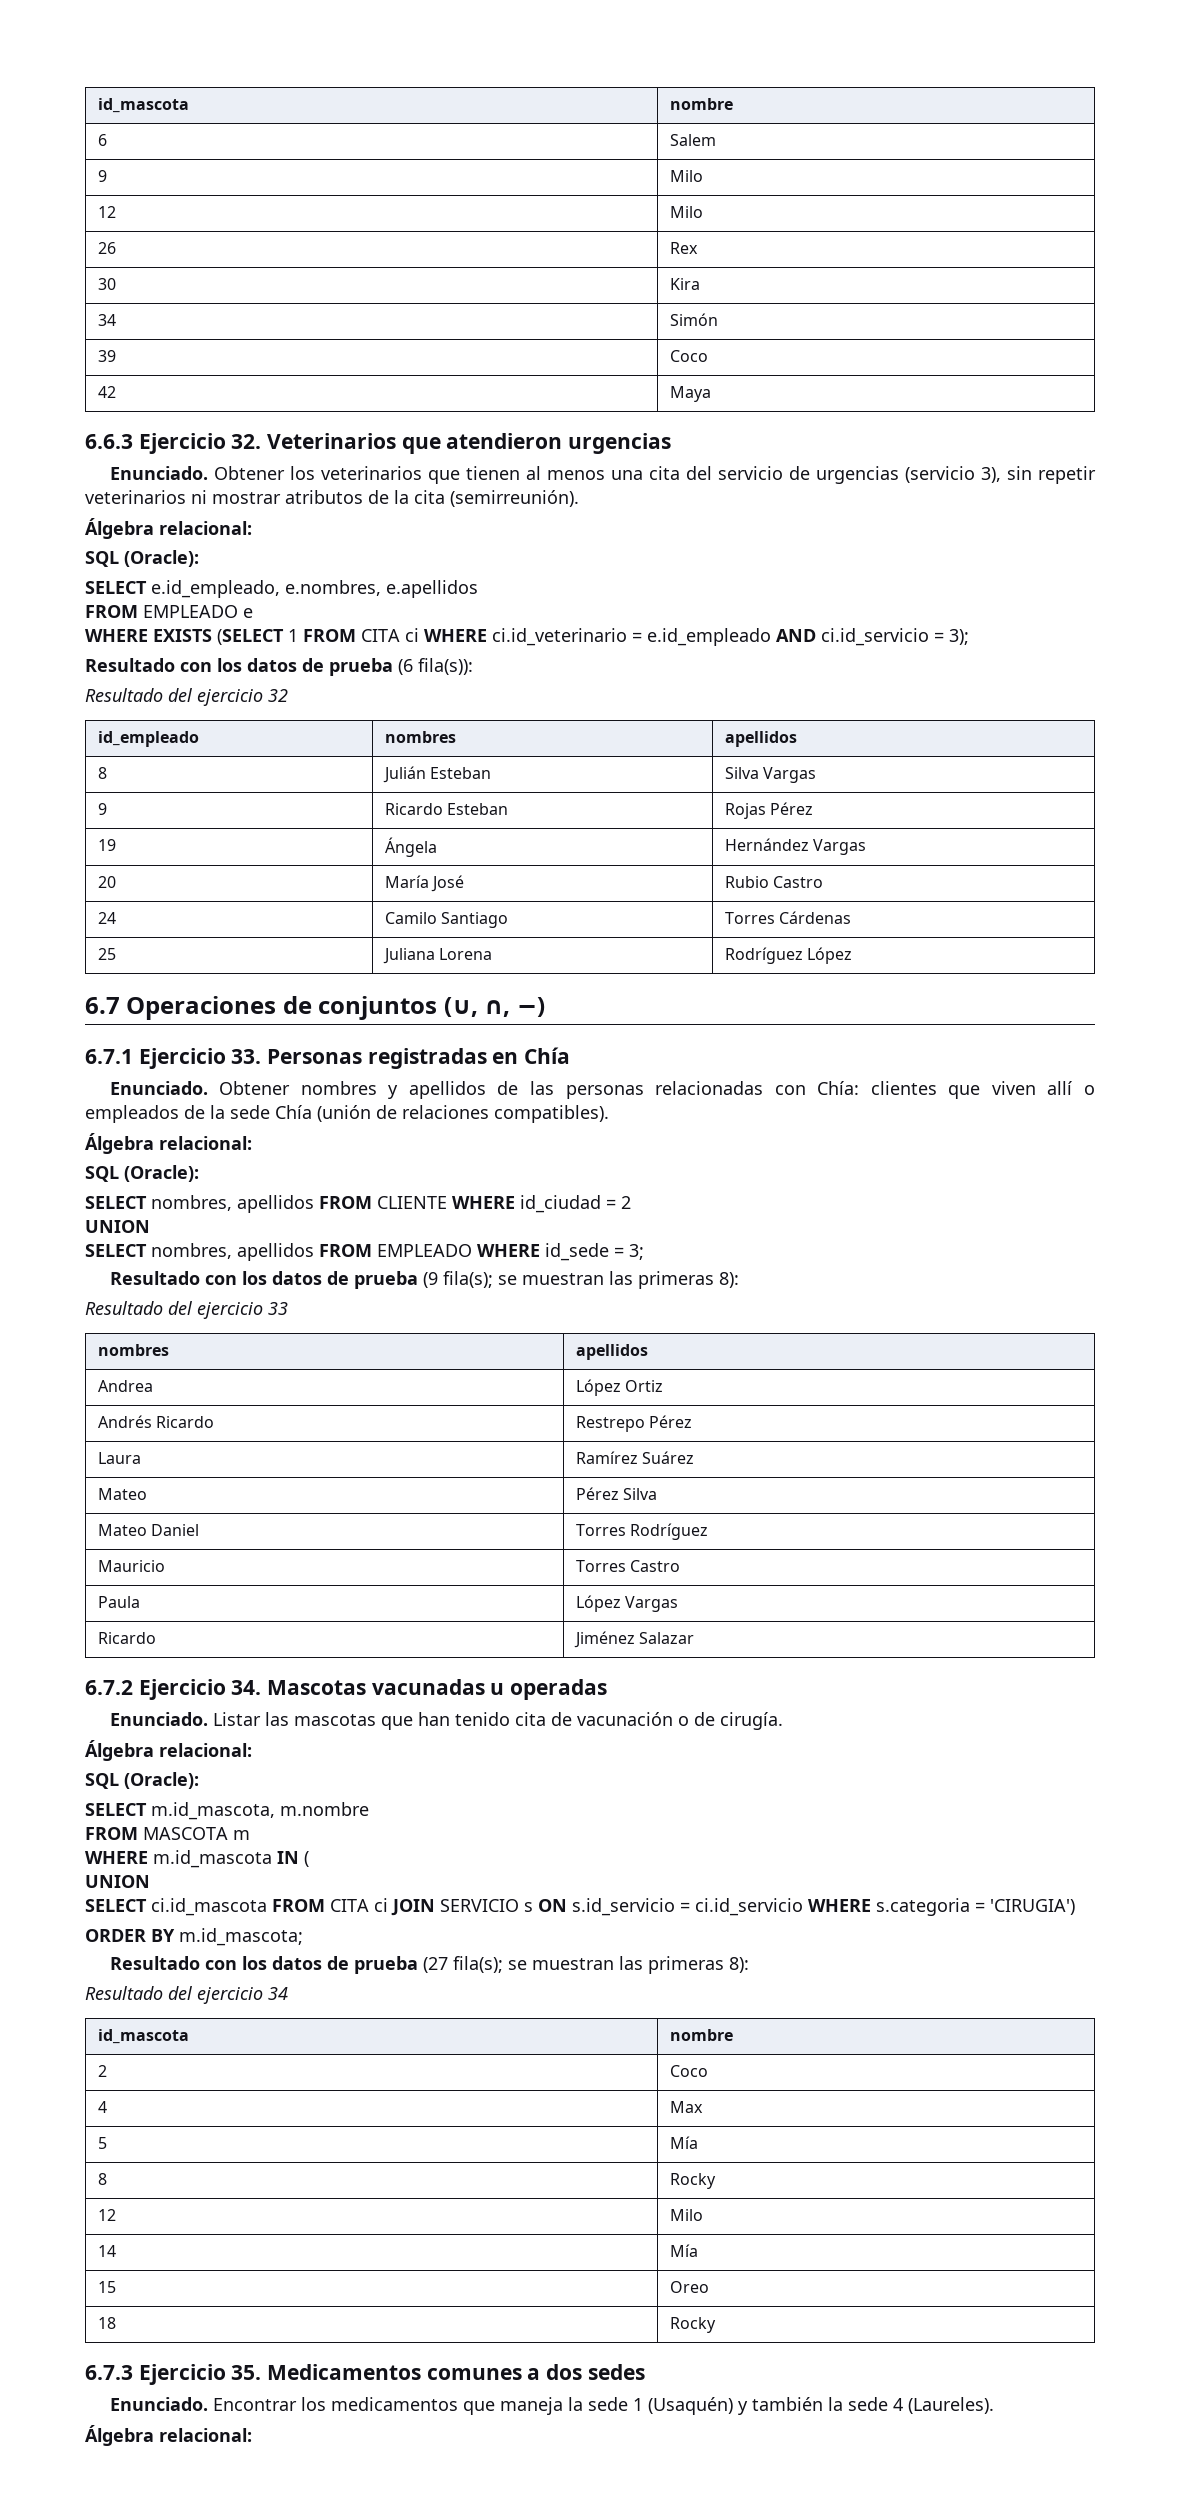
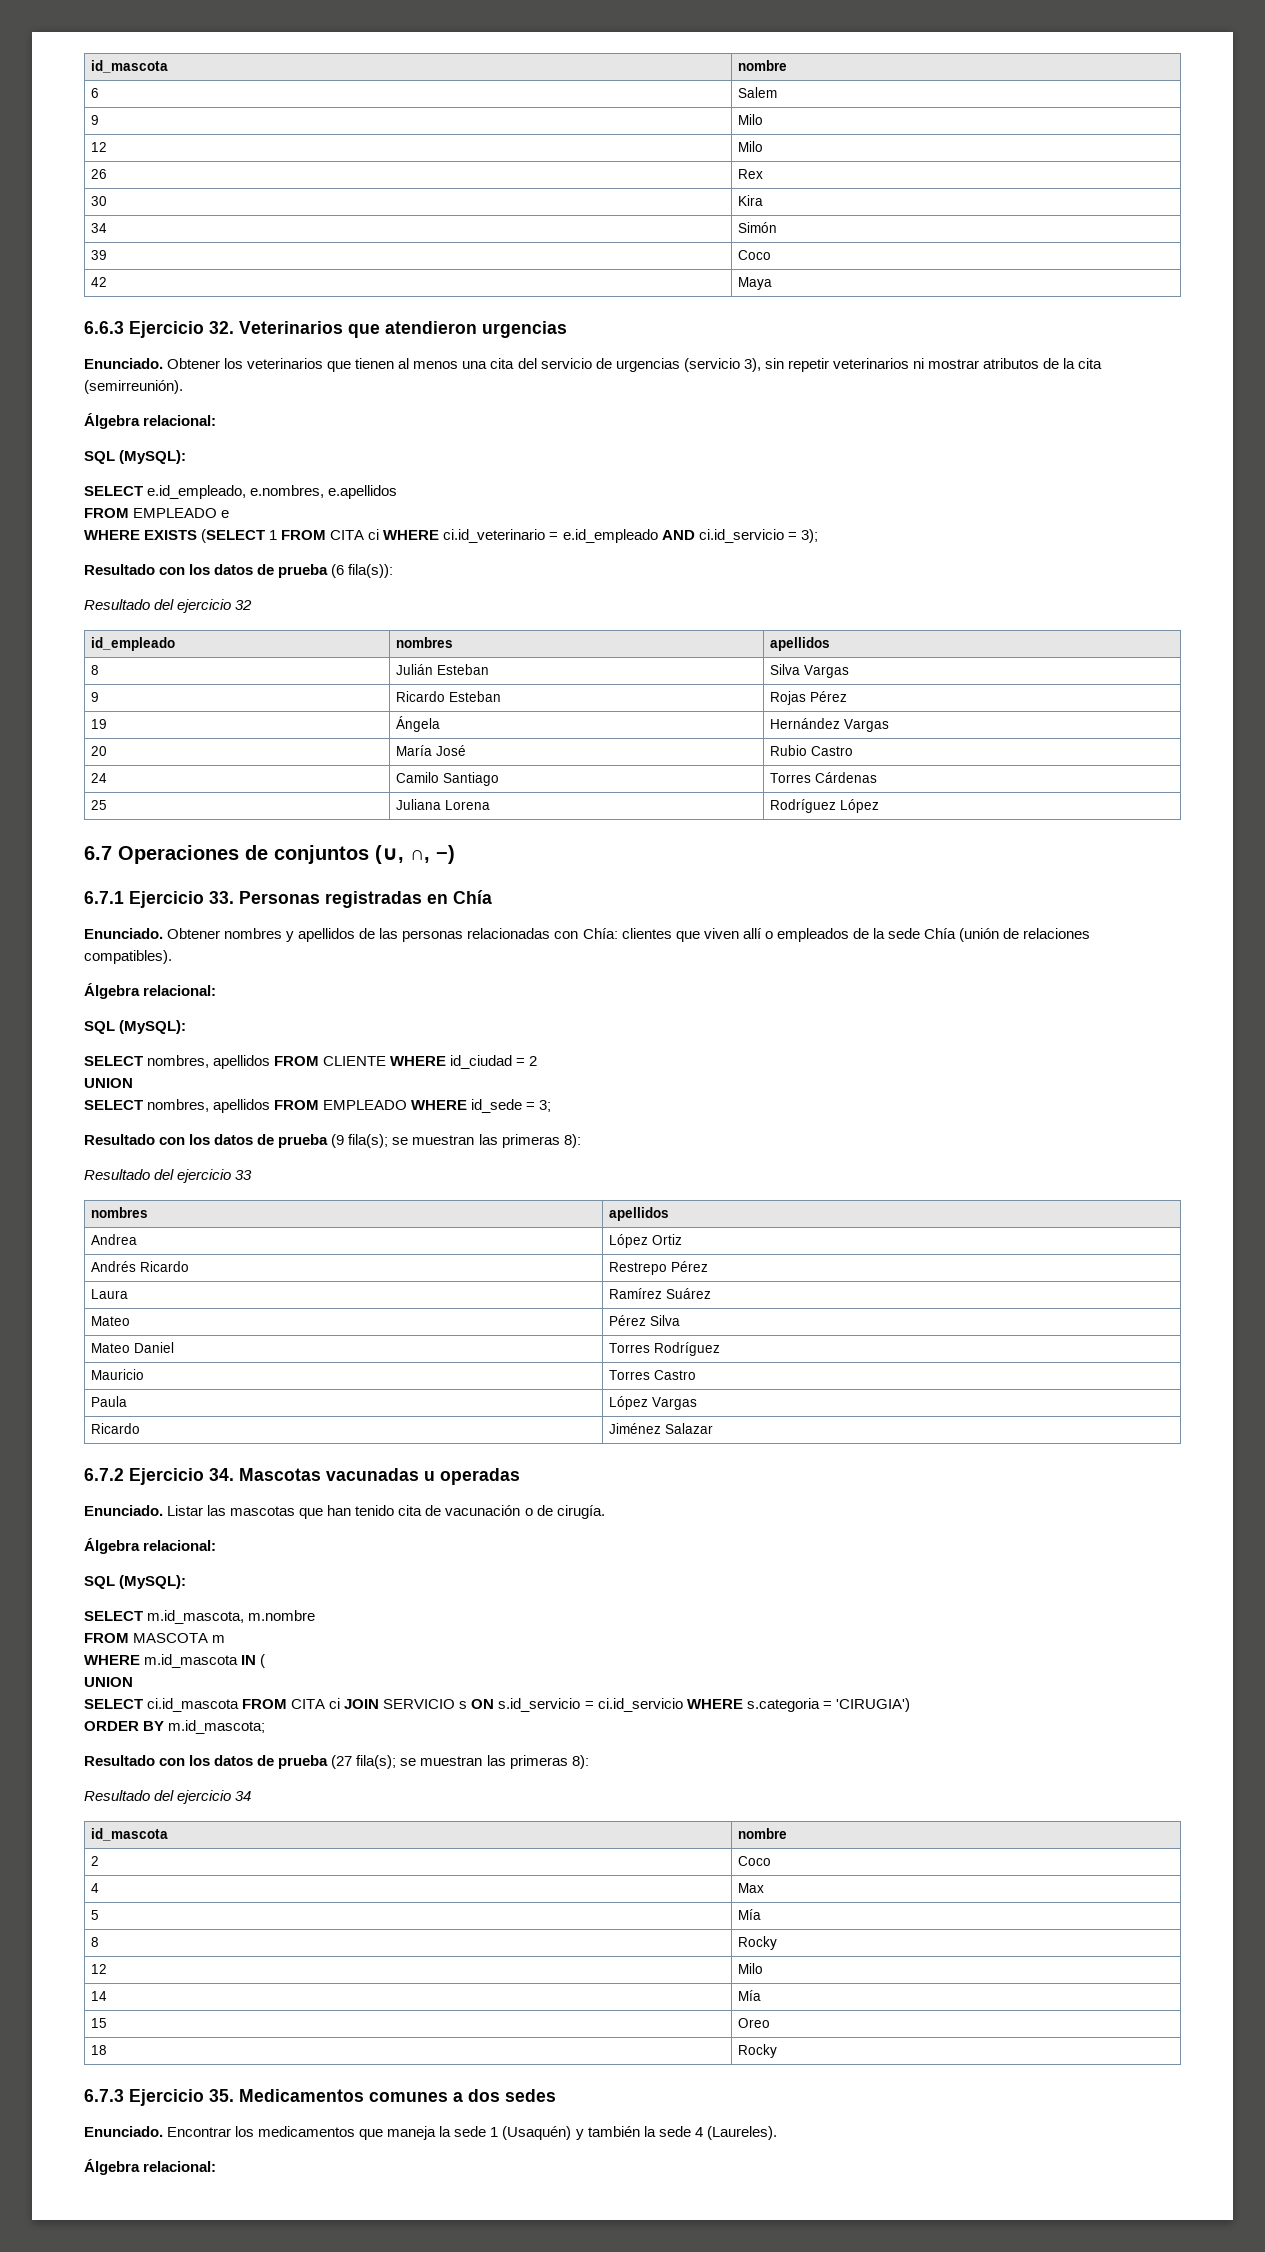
  Obtener los veterinarios que tienen al menos una cita del servicio de urgencias (servicio 3), sin repetir veterinarios ni mostrar atributos de la cita (semirreunión).
  Álgebra relacional:
- SQL (Oracle):
+ SQL (MySQL):
  Obtener nombres y apellidos de las personas relacionadas con Chía: clientes que viven allí o empleados de la sede Chía (unión de relaciones compatibles).
  Álgebra relacional:
- SQL (Oracle):
+ SQL (MySQL):
  Listar las mascotas que han tenido cita de vacunación o de cirugía.
  Álgebra relacional:
- SQL (Oracle):
+ SQL (MySQL):

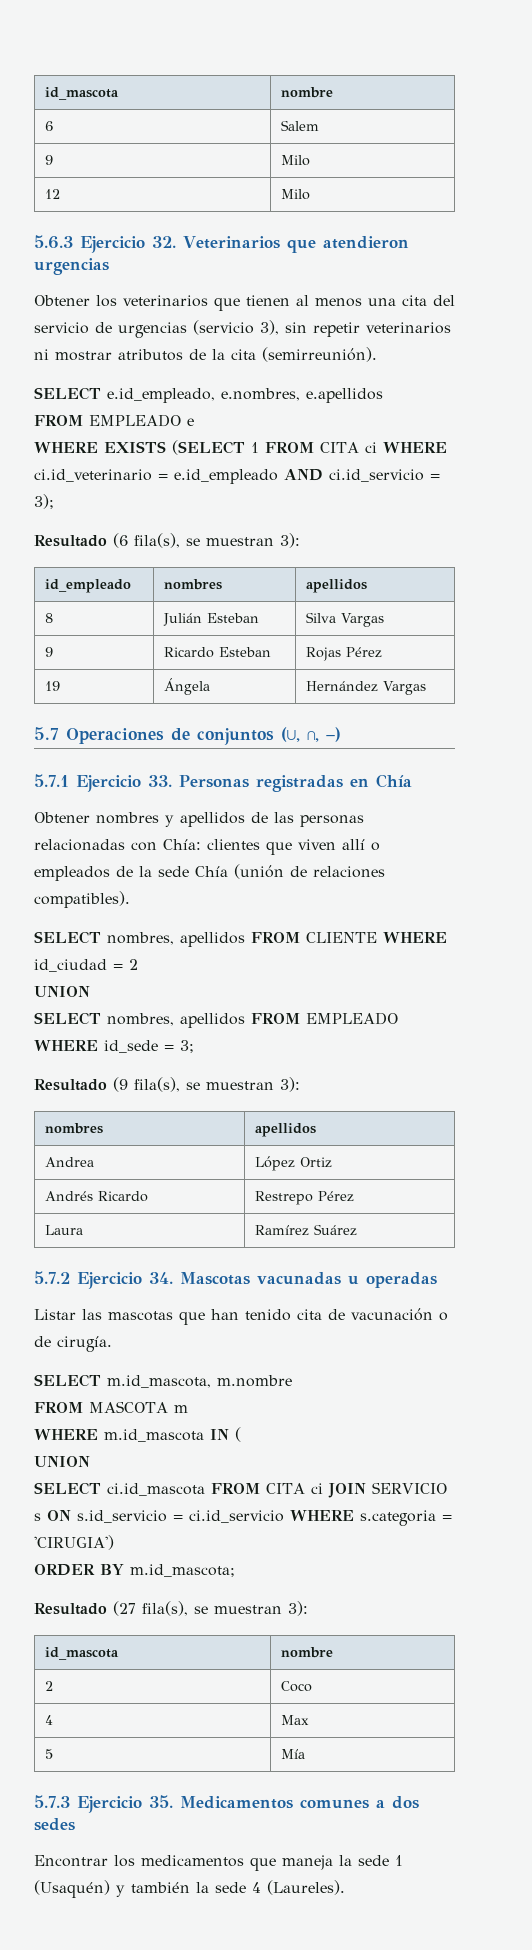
- 26 | Rex
- 30 | Kira
- 34 | Simón
- 39 | Coco
- 42 | Maya
- 6.6.3 Ejercicio 32. Veterinarios que atendieron urgencias
- Enunciado. Obtener los veterinarios que tienen al menos una cita del servicio de urgencias (servicio 3), sin repetir veterinarios ni mostrar atributos de la cita (semirreunión).
- Álgebra relacional:
- SQL (MySQL):
+ 5.6.3 Ejercicio 32. Veterinarios que atendieron urgencias
+ Obtener los veterinarios que tienen al menos una cita del servicio de urgencias (servicio 3), sin repetir veterinarios ni mostrar atributos de la cita (semirreunión).
- Resultado con los datos de prueba (6 fila(s)):
- Resultado del ejercicio 32
+ Resultado (6 fila(s), se muestran 3):
- 20 | María José | Rubio Castro
- 24 | Camilo Santiago | Torres Cárdenas
- 25 | Juliana Lorena | Rodríguez López
- 6.7 Operaciones de conjuntos (∪, ∩, −)
+ 5.7 Operaciones de conjuntos (∪, ∩, −)
- 6.7.1 Ejercicio 33. Personas registradas en Chía
- Enunciado. Obtener nombres y apellidos de las personas relacionadas con Chía: clientes que viven allí o empleados de la sede Chía (unión de relaciones compatibles).
- Álgebra relacional:
- SQL (MySQL):
+ 5.7.1 Ejercicio 33. Personas registradas en Chía
+ Obtener nombres y apellidos de las personas relacionadas con Chía: clientes que viven allí o empleados de la sede Chía (unión de relaciones compatibles).
- Resultado con los datos de prueba (9 fila(s); se muestran las primeras 8):
- Resultado del ejercicio 33
+ Resultado (9 fila(s), se muestran 3):
- Mateo | Pérez Silva
- Mateo Daniel | Torres Rodríguez
- Mauricio | Torres Castro
- Paula | López Vargas
- Ricardo | Jiménez Salazar
- 6.7.2 Ejercicio 34. Mascotas vacunadas u operadas
- Enunciado. Listar las mascotas que han tenido cita de vacunación o de cirugía.
- Álgebra relacional:
- SQL (MySQL):
+ 5.7.2 Ejercicio 34. Mascotas vacunadas u operadas
+ Listar las mascotas que han tenido cita de vacunación o de cirugía.
- Resultado con los datos de prueba (27 fila(s); se muestran las primeras 8):
- Resultado del ejercicio 34
+ Resultado (27 fila(s), se muestran 3):
- 8 | Rocky
- 12 | Milo
- 14 | Mía
- 15 | Oreo
- 18 | Rocky
- 6.7.3 Ejercicio 35. Medicamentos comunes a dos sedes
- Enunciado. Encontrar los medicamentos que maneja la sede 1 (Usaquén) y también la sede 4 (Laureles).
- Álgebra relacional:
+ 5.7.3 Ejercicio 35. Medicamentos comunes a dos sedes
+ Encontrar los medicamentos que maneja la sede 1 (Usaquén) y también la sede 4 (Laureles).

